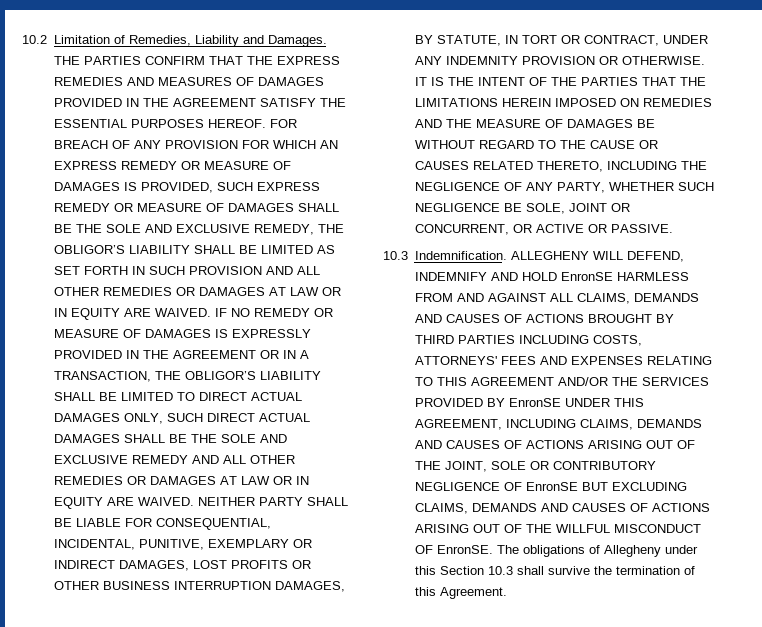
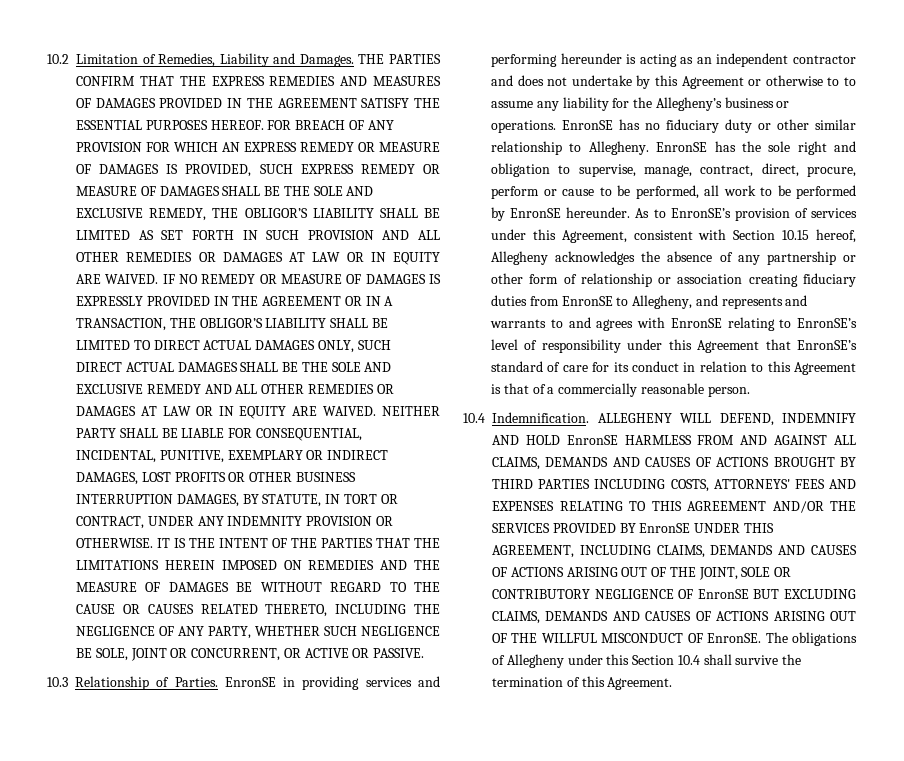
- 10.3 Indemnification.
+ 10.3 Relationship of Parties. EnronSE in providing services and performing hereunder is acting as an independent contractor and does not undertake by this Agreement or otherwise to to assume any liability for the Allegheny’s business or operations. EnronSE has no fiduciary duty or other similar relationship to Allegheny. EnronSE has the sole right and obligation to supervise, manage, contract, direct, procure, perform or cause to be performed, all work to be performed by EnronSE hereunder. As to EnronSE’s provision of services under this Agreement, consistent with Section 10.15 hereof, Allegheny acknowledges the absence of any partnership or other form of relationship or association creating fiduciary duties from EnronSE to Allegheny, and represents and warrants to and agrees with EnronSE relating to EnronSE’s level of responsibility under this Agreement that EnronSE’s standard of care for its conduct in relation to this Agreement is that of a commercially reasonable person.
+ 10.4 Indemnification.
- The obligations of Allegheny under this Section 10.3 shall survive the termination of this Agreement.
+ The obligations of Allegheny under this Section 10.4 shall survive the termination of this Agreement.

